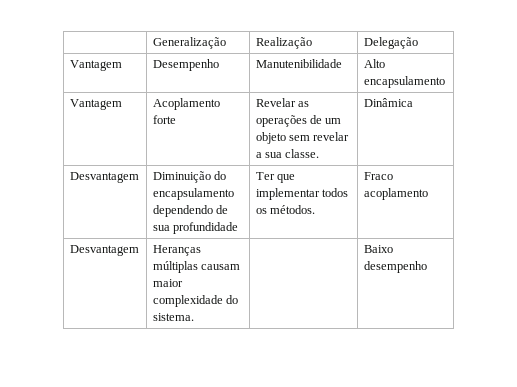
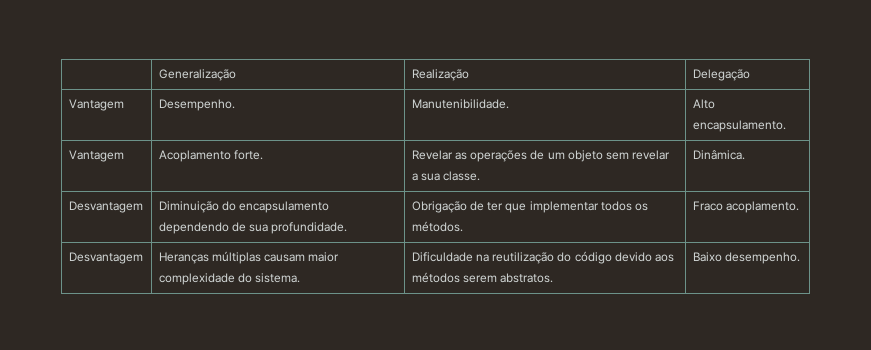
- Vantagem | Desempenho | Manutenibilidade | Alto encapsulamento
+ Vantagem | Desempenho. | Manutenibilidade. | Alto encapsulamento.
- Vantagem | Acoplamento forte | Revelar as operações de um objeto sem revelar a sua classe. | Dinâmica
+ Vantagem | Acoplamento forte. | Revelar as operações de um objeto sem revelar a sua classe. | Dinâmica.
- Desvantagem | Diminuição do encapsulamento dependendo de sua profundidade | Ter que implementar todos os métodos. | Fraco acoplamento
+ Desvantagem | Diminuição do encapsulamento dependendo de sua profundidade. | Obrigação de ter que implementar todos os métodos. | Fraco acoplamento.
- Desvantagem | Heranças múltiplas causam maior complexidade do sistema. | | Baixo desempenho
+ Desvantagem | Heranças múltiplas causam maior complexidade do sistema. | Dificuldade na reutilização do código devido aos métodos serem abstratos. | Baixo desempenho.

